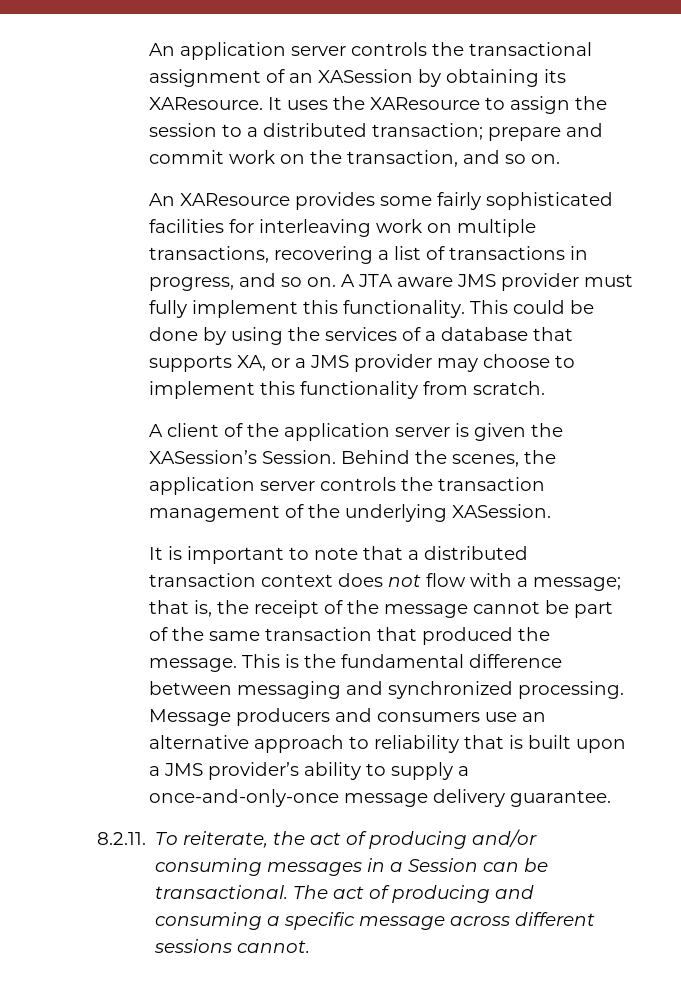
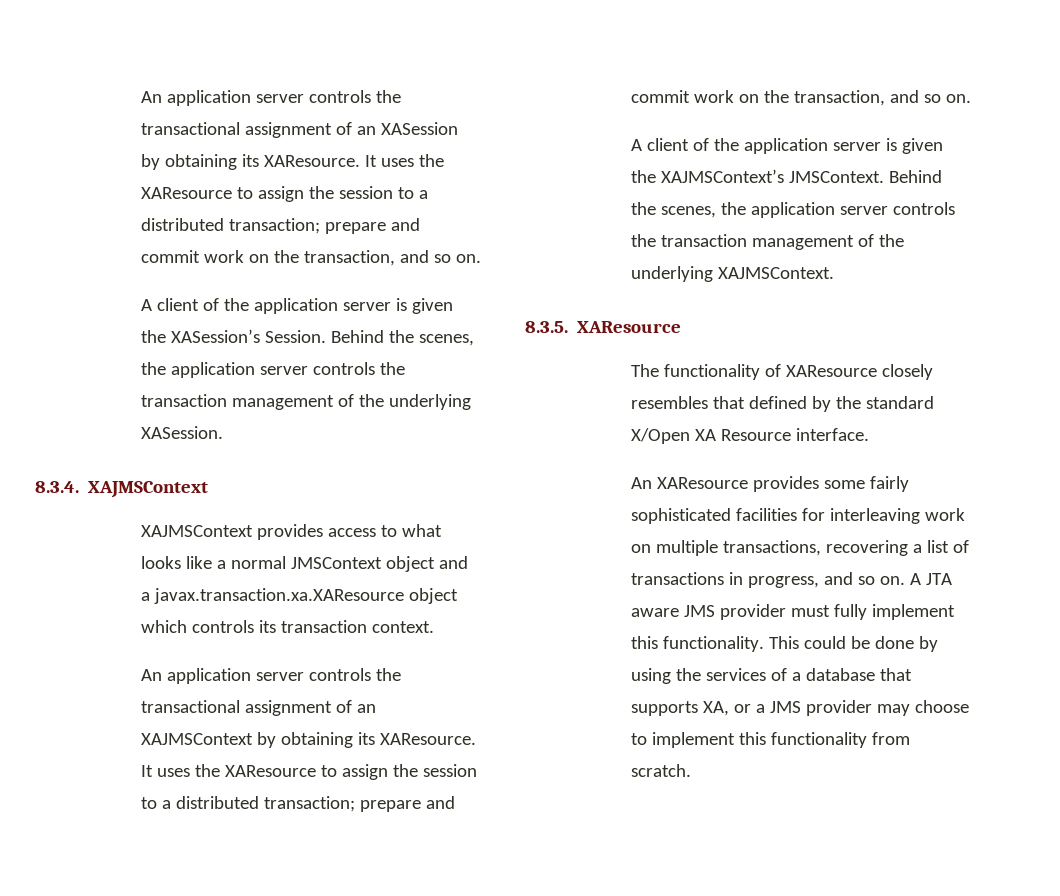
+ A client of the application server is given the XASession’s Session. Behind the scenes, the application server controls the transaction management of the underlying XASession.
+ 8.3.4. XAJMSContext
+ XAJMSContext provides access to what looks like a normal JMSContext object and a javax.transaction.xa.XAResource object which controls its transaction context.
+ An application server controls the transactional assignment of an XAJMSContext by obtaining its XAResource. It uses the XAResource to assign the session to a distributed transaction; prepare and commit work on the transaction, and so on.
+ A client of the application server is given the XAJMSContext’s JMSContext. Behind the scenes, the application server controls the transaction management of the underlying XAJMSContext.
+ 8.3.5. XAResource
+ The functionality of XAResource closely resembles that defined by the standard X/Open XA Resource interface.
- A client of the application server is given the XASession’s Session. Behind the scenes, the application server controls the transaction management of the underlying XASession.
- It is important to note that a distributed transaction context does not flow with a message; that is, the receipt of the message cannot be part of the same transaction that produced the message. This is the fundamental difference between messaging and synchronized processing. Message producers and consumers use an alternative approach to reliability that is built upon a JMS provider’s ability to supply a once-and-only-once message delivery guarantee.
- 8.2.11. To reiterate, the act of producing and/or consuming messages in a Session can be transactional. The act of producing and consuming a specific message across different sessions cannot.

